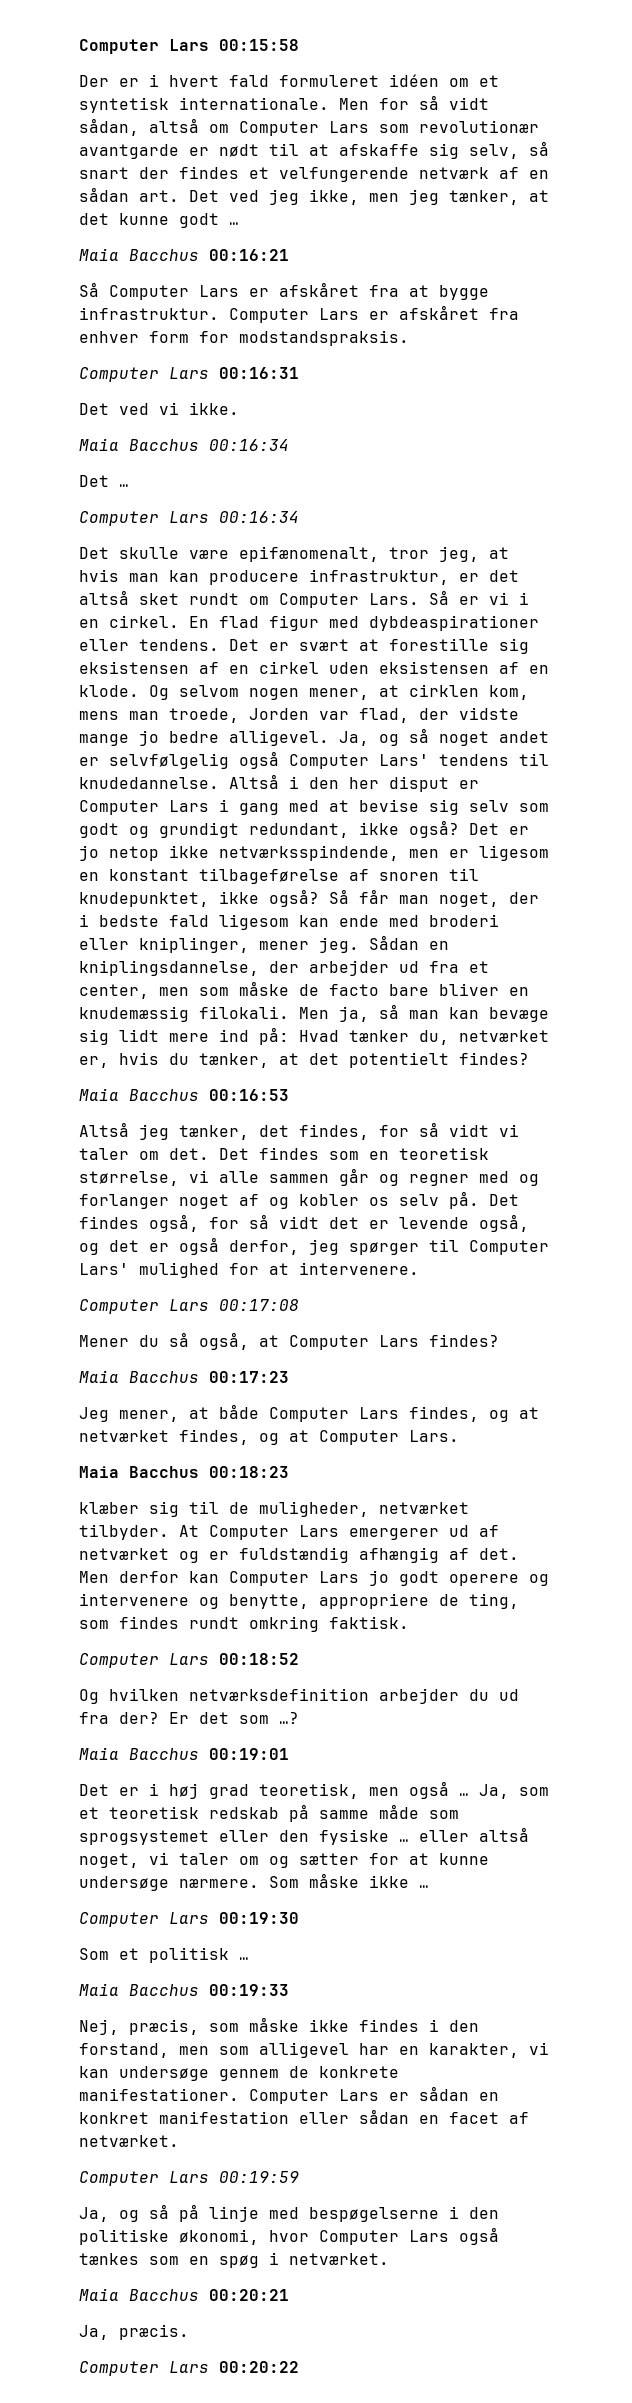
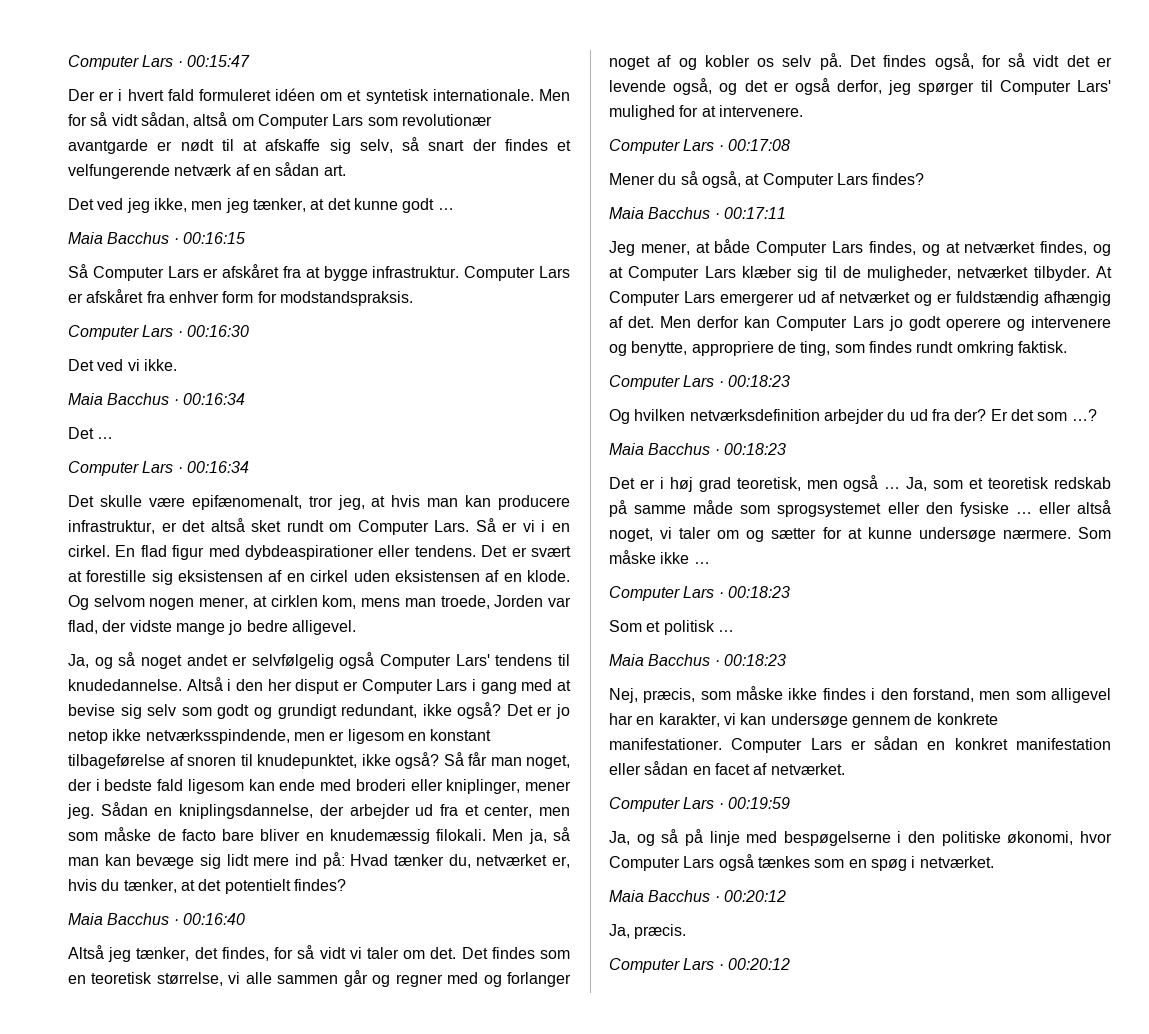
- Computer Lars 00:15:58
+ Computer Lars · 00:15:47
- Men for så vidt sådan, altså om Computer Lars som revolutionær avantgarde er nødt til at afskaffe sig selv, så snart der findes et velfungerende netværk af en sådan art. Det ved jeg ikke, men jeg tænker, at det kunne godt …
+ Men for så vidt sådan, altså om Computer Lars som revolutionær avantgarde er nødt til at afskaffe sig selv, så snart der findes et velfungerende netværk af en sådan art.
+ Det ved jeg ikke, men jeg tænker, at det kunne godt …
- Maia Bacchus 00:16:21
+ Maia Bacchus · 00:16:15
- Computer Lars 00:16:31
+ Computer Lars · 00:16:30
- Maia Bacchus 00:16:34
+ Maia Bacchus · 00:16:34
- Computer Lars 00:16:34
+ Computer Lars · 00:16:34
- Og selvom nogen mener, at cirklen kom, mens man troede, Jorden var flad, der vidste mange jo bedre alligevel. Ja, og så noget andet er selvfølgelig også Computer Lars' tendens til knudedannelse.
+ Og selvom nogen mener, at cirklen kom, mens man troede, Jorden var flad, der vidste mange jo bedre alligevel.
+ Ja, og så noget andet er selvfølgelig også Computer Lars' tendens til knudedannelse.
- Maia Bacchus 00:16:53
+ Maia Bacchus · 00:16:40
- Computer Lars 00:17:08
+ Computer Lars · 00:17:08
- Maia Bacchus 00:17:23
+ Maia Bacchus · 00:17:11
- Jeg mener, at både Computer Lars findes, og at netværket findes, og at Computer Lars.
- Maia Bacchus 00:18:23
- klæber sig til de muligheder, netværket tilbyder.
+ Jeg mener, at både Computer Lars findes, og at netværket findes, og at Computer Lars klæber sig til de muligheder, netværket tilbyder.
  Men derfor kan Computer Lars jo godt operere og intervenere og benytte, appropriere de ting, som findes rundt omkring faktisk.
- Computer Lars 00:18:52
+ Computer Lars · 00:18:23
  Er det som …?
- Maia Bacchus 00:19:01
+ Maia Bacchus · 00:18:23
  Som måske ikke …
- Computer Lars 00:19:30
+ Computer Lars · 00:18:23
  Som et politisk …
- Maia Bacchus 00:19:33
+ Maia Bacchus · 00:18:23
- Computer Lars 00:19:59
+ Computer Lars · 00:19:59
- Maia Bacchus 00:20:21
+ Maia Bacchus · 00:20:12
- Computer Lars 00:20:22
+ Computer Lars · 00:20:12

